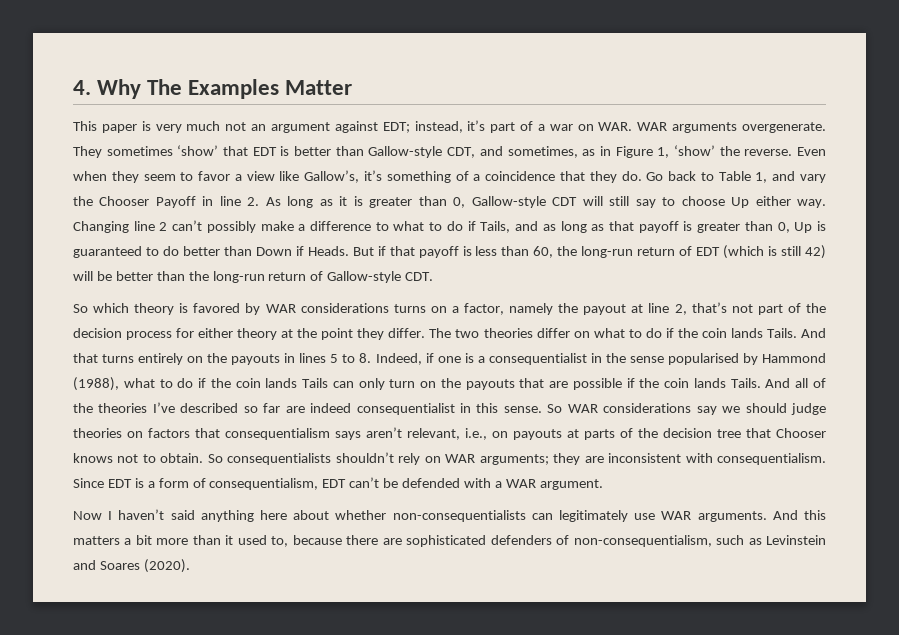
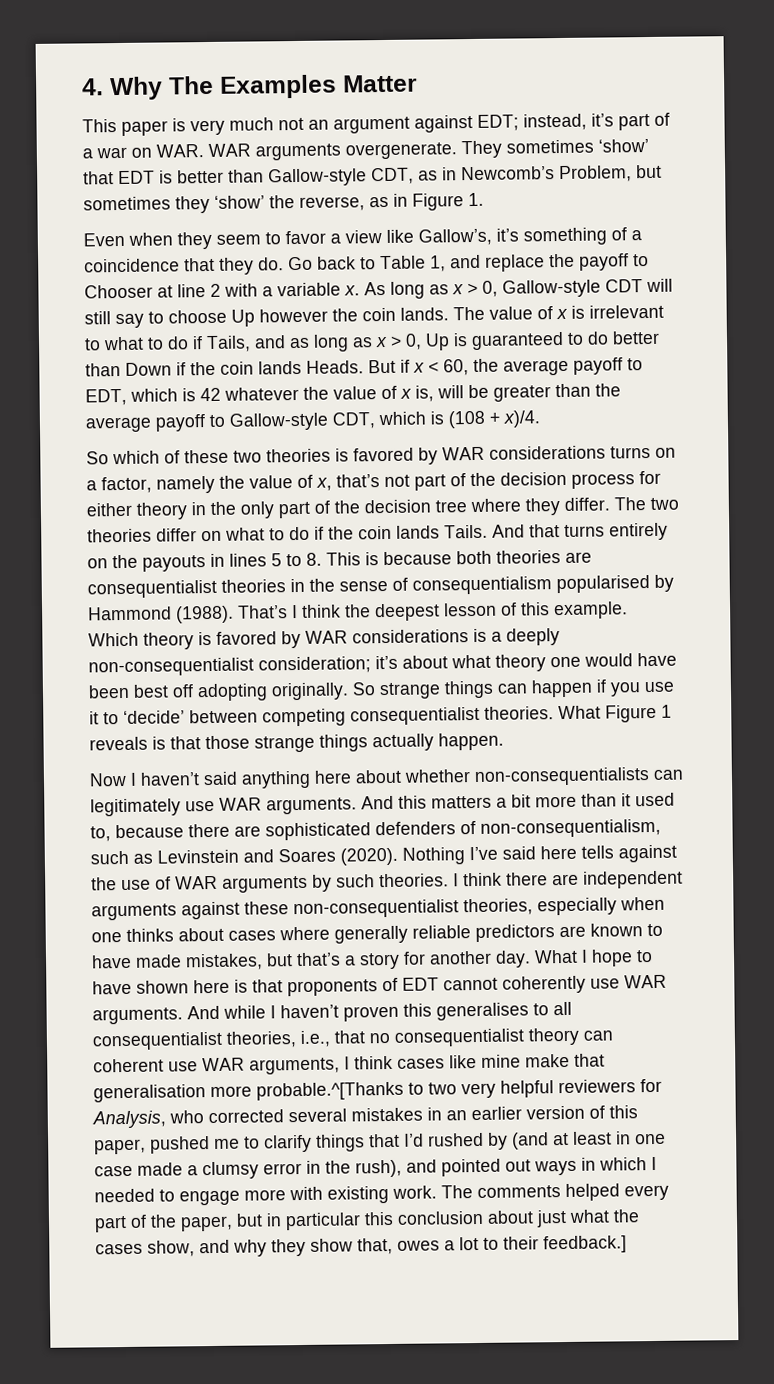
- They sometimes ‘show’ that EDT is better than Gallow-style CDT, and sometimes, as in Figure 1, ‘show’ the reverse. Even when they seem to favor a view like Gallow’s, it’s something of a coincidence that they do.
+ They sometimes ‘show’ that EDT is better than Gallow-style CDT, as in Newcomb’s Problem, but sometimes they ‘show’ the reverse, as in Figure 1.
+ Even when they seem to favor a view like Gallow’s, it’s something of a coincidence that they do.
- Go back to Table 1, and vary the Chooser Payoff in line 2. As long as it is greater than 0, Gallow-style CDT will still say to choose Up either way. Changing line 2 can’t possibly make a difference to what to do if Tails, and as long as that payoff is greater than 0, Up is guaranteed to do better than Down if Heads. But if that payoff is less than 60, the long-run return of EDT (which is still 42) will be better than the long-run return of Gallow-style CDT.
- So which theory is favored by WAR considerations turns on a factor, namely the payout at line 2, that’s not part of the decision process for either theory at the point they differ.
+ Go back to Table 1, and replace the payoff to Chooser at line 2 with a variable x. As long as x > 0, Gallow-style CDT will still say to choose Up however the coin lands. The value of x is irrelevant to what to do if Tails, and as long as x > 0, Up is guaranteed to do better than Down if the coin lands Heads. But if x < 60, the average payoff to EDT, which is 42 whatever the value of x is, will be greater than the average payoff to Gallow-style CDT, which is (108 + x)/4.
+ So which of these two theories is favored by WAR considerations turns on a factor, namely the value of x, that’s not part of the decision process for either theory in the only part of the decision tree where they differ.
- And that turns entirely on the payouts in lines 5 to 8. Indeed, if one is a consequentialist in the sense popularised by Hammond (1988), what to do if the coin lands Tails can only turn on the payouts that are possible if the coin lands Tails. And all of the theories I’ve described so far are indeed consequentialist in this sense. So WAR considerations say we should judge theories on factors that consequentialism says aren’t relevant, i.e., on payouts at parts of the decision tree that Chooser knows not to obtain. So consequentialists shouldn’t rely on WAR arguments; they are inconsistent with consequentialism. Since EDT is a form of consequentialism, EDT can’t be defended with a WAR argument.
+ And that turns entirely on the payouts in lines 5 to 8. This is because both theories are consequentialist theories in the sense of consequentialism popularised by Hammond (1988). That’s I think the deepest lesson of this example. Which theory is favored by WAR considerations is a deeply non-consequentialist consideration; it’s about what theory one would have been best off adopting originally. So strange things can happen if you use it to ‘decide’ between competing consequentialist theories. What Figure 1 reveals is that those strange things actually happen.
+ Nothing I’ve said here tells against the use of WAR arguments by such theories. I think there are independent arguments against these non-consequentialist theories, especially when one thinks about cases where generally reliable predictors are known to have made mistakes, but that’s a story for another day. What I hope to have shown here is that proponents of EDT cannot coherently use WAR arguments. And while I haven’t proven this generalises to all consequentialist theories, i.e., that no consequentialist theory can coherent use WAR arguments, I think cases like mine make that generalisation more probable.^[Thanks to two very helpful reviewers for Analysis, who corrected several mistakes in an earlier version of this paper, pushed me to clarify things that I’d rushed by (and at least in one case made a clumsy error in the rush), and pointed out ways in which I needed to engage more with existing work. The comments helped every part of the paper, but in particular this conclusion about just what the cases show, and why they show that, owes a lot to their feedback.]

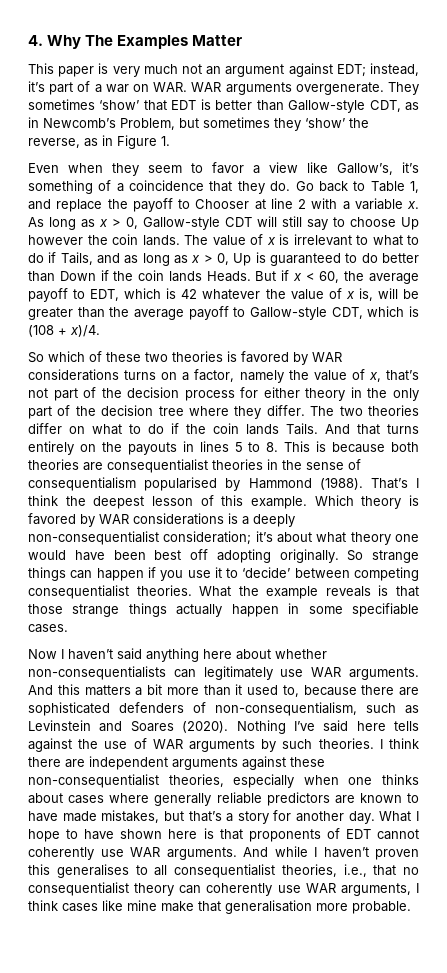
- What Figure 1 reveals is that those strange things actually happen.
+ What the example reveals is that those strange things actually happen in some specifiable cases.
- And while I haven’t proven this generalises to all consequentialist theories, i.e., that no consequentialist theory can coherent use WAR arguments, I think cases like mine make that generalisation more probable.^[Thanks to two very helpful reviewers for Analysis, who corrected several mistakes in an earlier version of this paper, pushed me to clarify things that I’d rushed by (and at least in one case made a clumsy error in the rush), and pointed out ways in which I needed to engage more with existing work. The comments helped every part of the paper, but in particular this conclusion about just what the cases show, and why they show that, owes a lot to their feedback.]
+ And while I haven’t proven this generalises to all consequentialist theories, i.e., that no consequentialist theory can coherently use WAR arguments, I think cases like mine make that generalisation more probable.

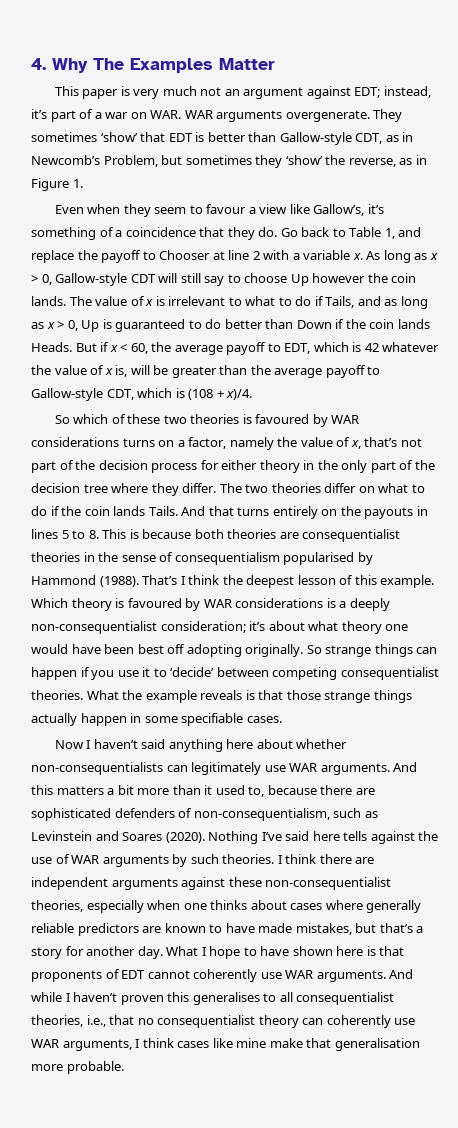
- Even when they seem to favor a view like Gallow’s, it’s something of a coincidence that they do.
+ Even when they seem to favour a view like Gallow’s, it’s something of a coincidence that they do.
- So which of these two theories is favored by WAR considerations turns on a factor, namely the value of x, that’s not part of the decision process for either theory in the only part of the decision tree where they differ.
+ So which of these two theories is favoured by WAR considerations turns on a factor, namely the value of x, that’s not part of the decision process for either theory in the only part of the decision tree where they differ.
- Which theory is favored by WAR considerations is a deeply non-consequentialist consideration; it’s about what theory one would have been best off adopting originally.
+ Which theory is favoured by WAR considerations is a deeply non-consequentialist consideration; it’s about what theory one would have been best off adopting originally.

